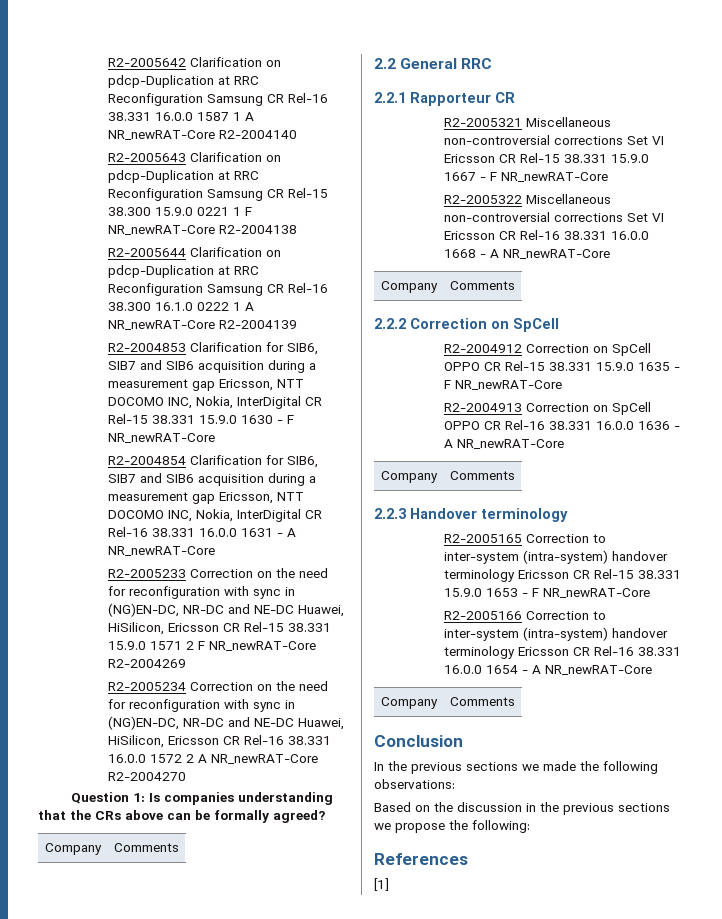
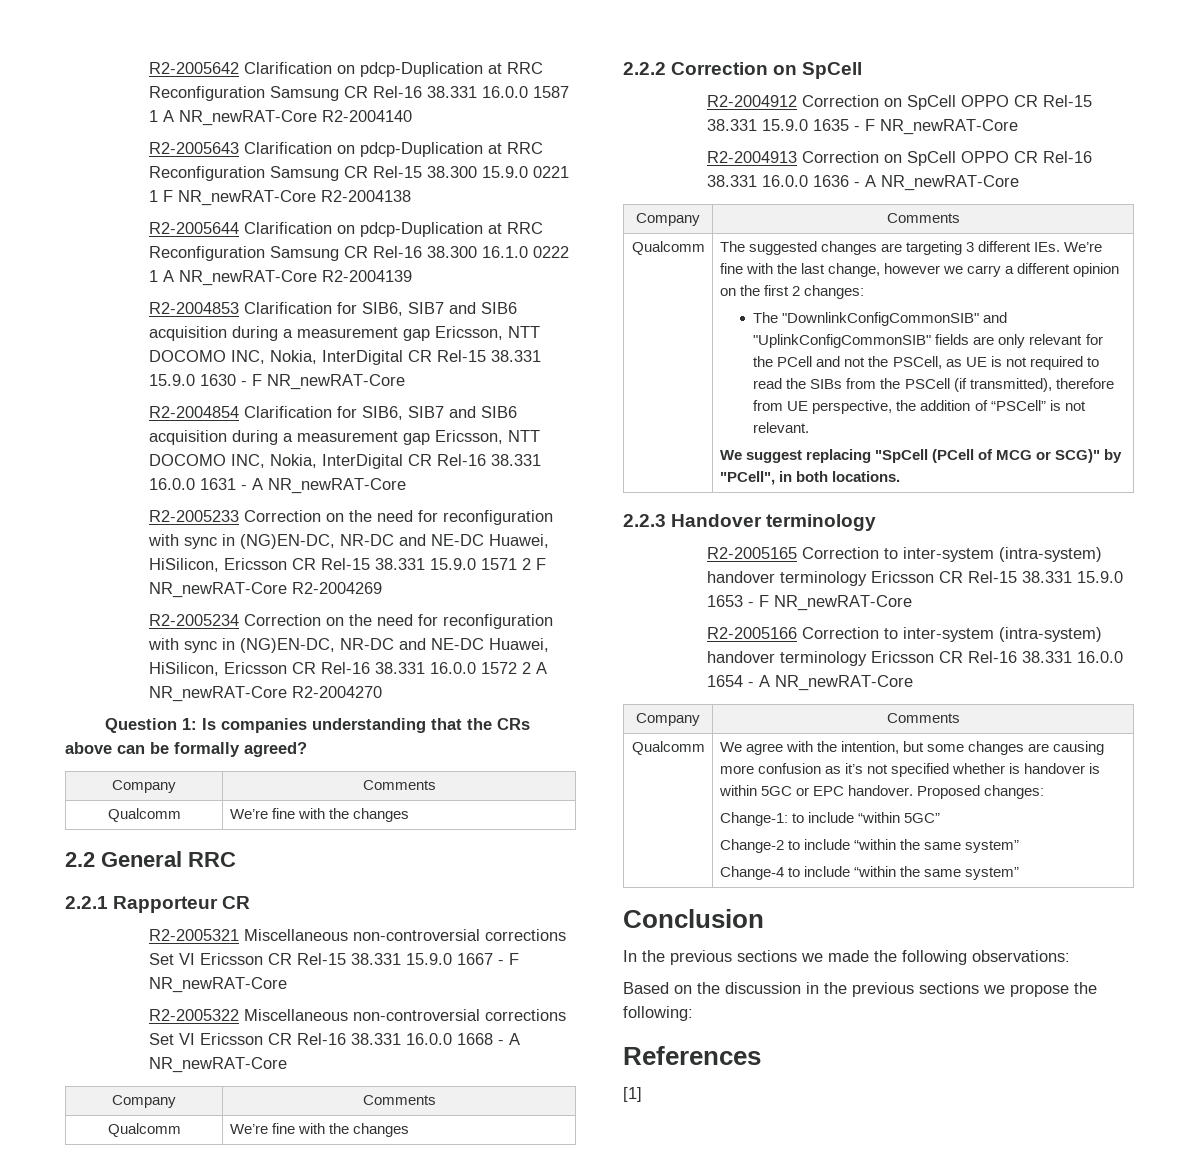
  Question 1: Is companies understanding that the CRs above can be formally agreed?
  Company | Comments
+ Qualcomm | We’re fine with the changes
  R2-2005322 Miscellaneous non-controversial corrections Set VI Ericsson CR Rel-16 38.331 16.0.0 1668 - A NR_newRAT-Core
  Company | Comments
+ Qualcomm | We’re fine with the changes
+ Qualcomm | The suggested changes are targeting 3 different IEs. We’re fine with the last change, however we carry a different opinion on the first 2 changes:
+ The "DownlinkConfigCommonSIB" and "UplinkConfigCommonSIB" fields are only relevant for the PCell and not the PSCell, as UE is not required to read the SIBs from the PSCell (if transmitted), therefore from UE perspective, the addition of “PSCell” is not relevant.
+ We suggest replacing "SpCell (PCell of MCG or SCG)" by "PCell", in both locations.
+ Qualcomm | We agree with the intention, but some changes are causing more confusion as it’s not specified whether is handover is within 5GC or EPC handover. Proposed changes:
+ Change-1: to include “within 5GC”
+ Change-2 to include “within the same system”
+ Change-4 to include “within the same system”

